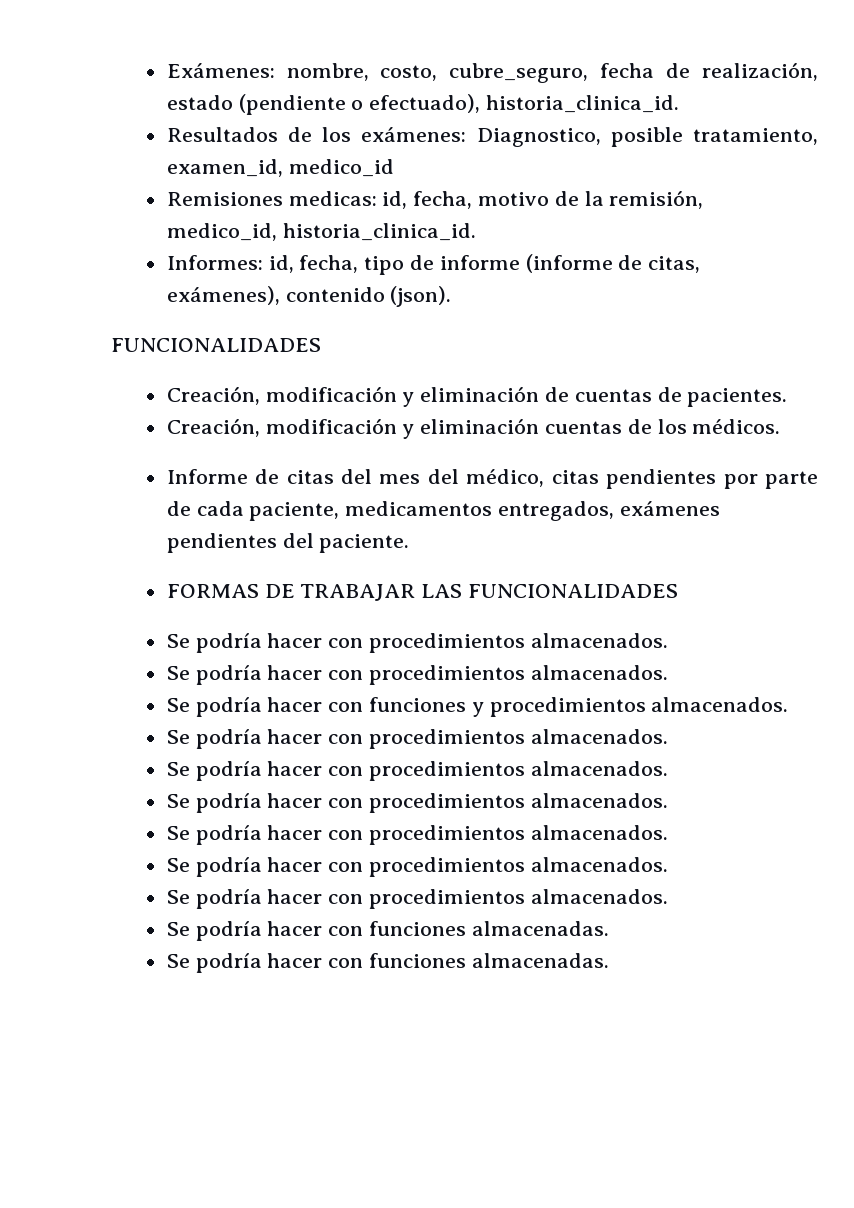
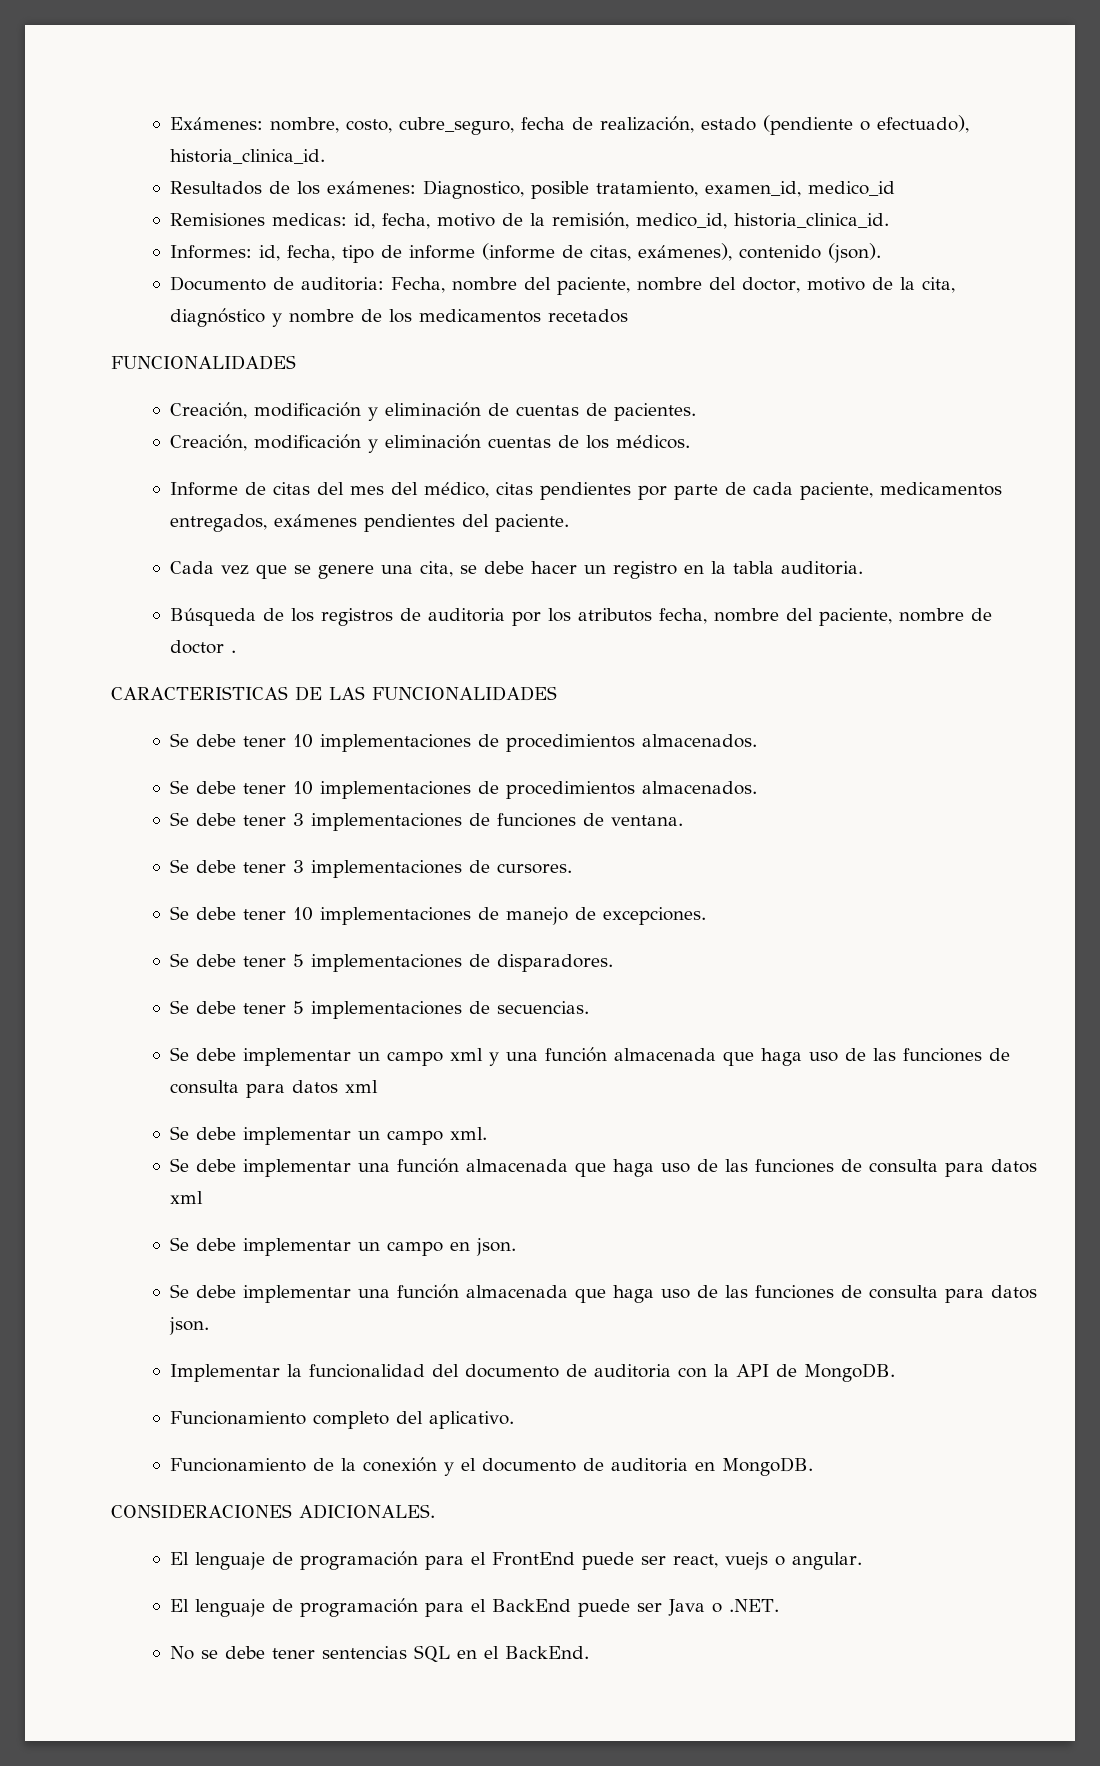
+ Documento de auditoria: Fecha, nombre del paciente, nombre del doctor, motivo de la cita, diagnóstico y nombre de los medicamentos recetados
- FORMAS DE TRABAJAR LAS FUNCIONALIDADES
- Se podría hacer con procedimientos almacenados.
- Se podría hacer con procedimientos almacenados.
- Se podría hacer con funciones y procedimientos almacenados.
- Se podría hacer con procedimientos almacenados.
- Se podría hacer con procedimientos almacenados.
- Se podría hacer con procedimientos almacenados.
- Se podría hacer con procedimientos almacenados.
- Se podría hacer con procedimientos almacenados.
- Se podría hacer con procedimientos almacenados.
- Se podría hacer con funciones almacenadas.
- Se podría hacer con funciones almacenadas.
+ Cada vez que se genere una cita, se debe hacer un registro en la tabla auditoria.
+ Búsqueda de los registros de auditoria por los atributos fecha, nombre del paciente, nombre de doctor .
+ CARACTERISTICAS DE LAS FUNCIONALIDADES
+ Se debe tener 10 implementaciones de procedimientos almacenados.
+ Se debe tener 10 implementaciones de procedimientos almacenados.
+ Se debe tener 3 implementaciones de funciones de ventana.
+ Se debe tener 3 implementaciones de cursores.
+ Se debe tener 10 implementaciones de manejo de excepciones.
+ Se debe tener 5 implementaciones de disparadores.
+ Se debe tener 5 implementaciones de secuencias.
+ Se debe implementar un campo xml y una función almacenada que haga uso de las funciones de consulta para datos xml
+ Se debe implementar un campo xml.
+ Se debe implementar una función almacenada que haga uso de las funciones de consulta para datos xml
+ Se debe implementar un campo en json.
+ Se debe implementar una función almacenada que haga uso de las funciones de consulta para datos json.
+ Implementar la funcionalidad del documento de auditoria con la API de MongoDB.
+ Funcionamiento completo del aplicativo.
+ Funcionamiento de la conexión y el documento de auditoria en MongoDB.
+ CONSIDERACIONES ADICIONALES.
+ El lenguaje de programación para el FrontEnd puede ser react, vuejs o angular.
+ El lenguaje de programación para el BackEnd puede ser Java o .NET.
+ No se debe tener sentencias SQL en el BackEnd.

